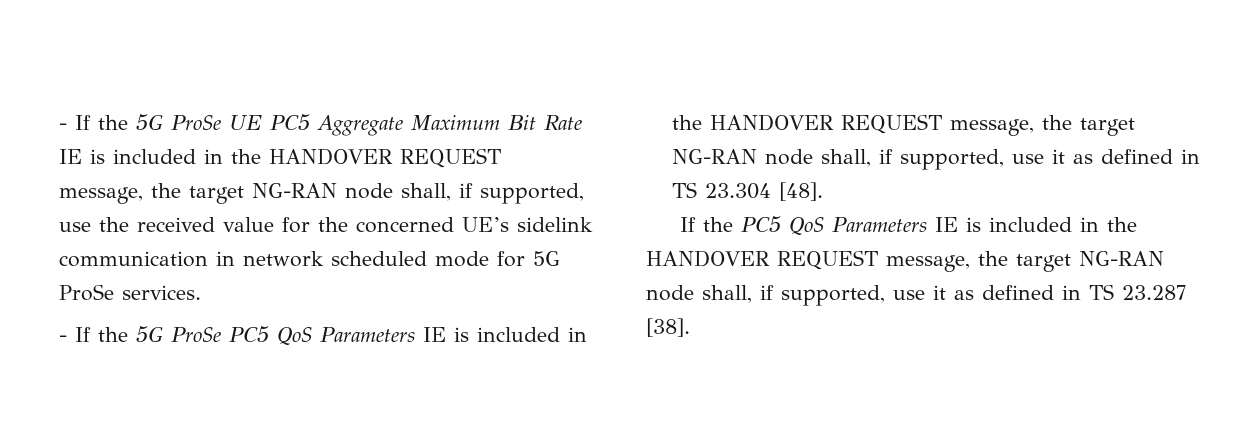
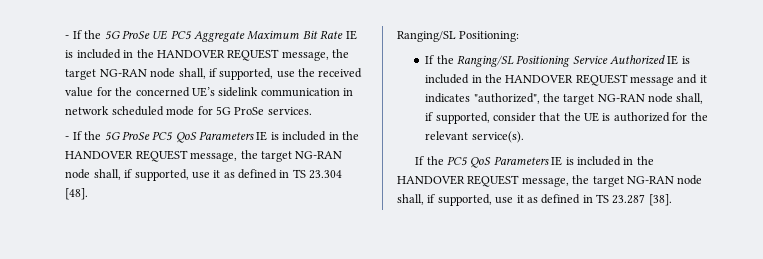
+ Ranging/SL Positioning:
+ If the Ranging/SL Positioning Service Authorized IE is included in the HANDOVER REQUEST message and it indicates "authorized", the target NG-RAN node shall, if supported, consider that the UE is authorized for the relevant service(s).

